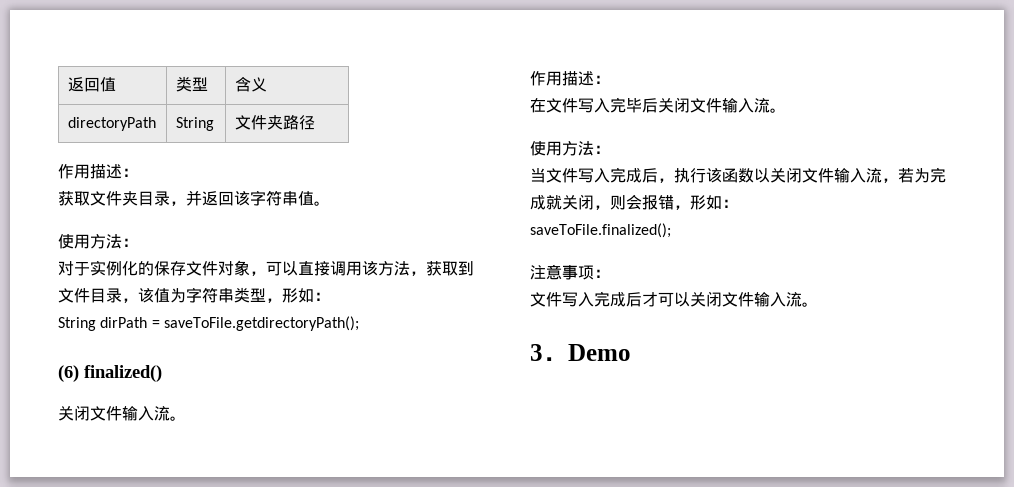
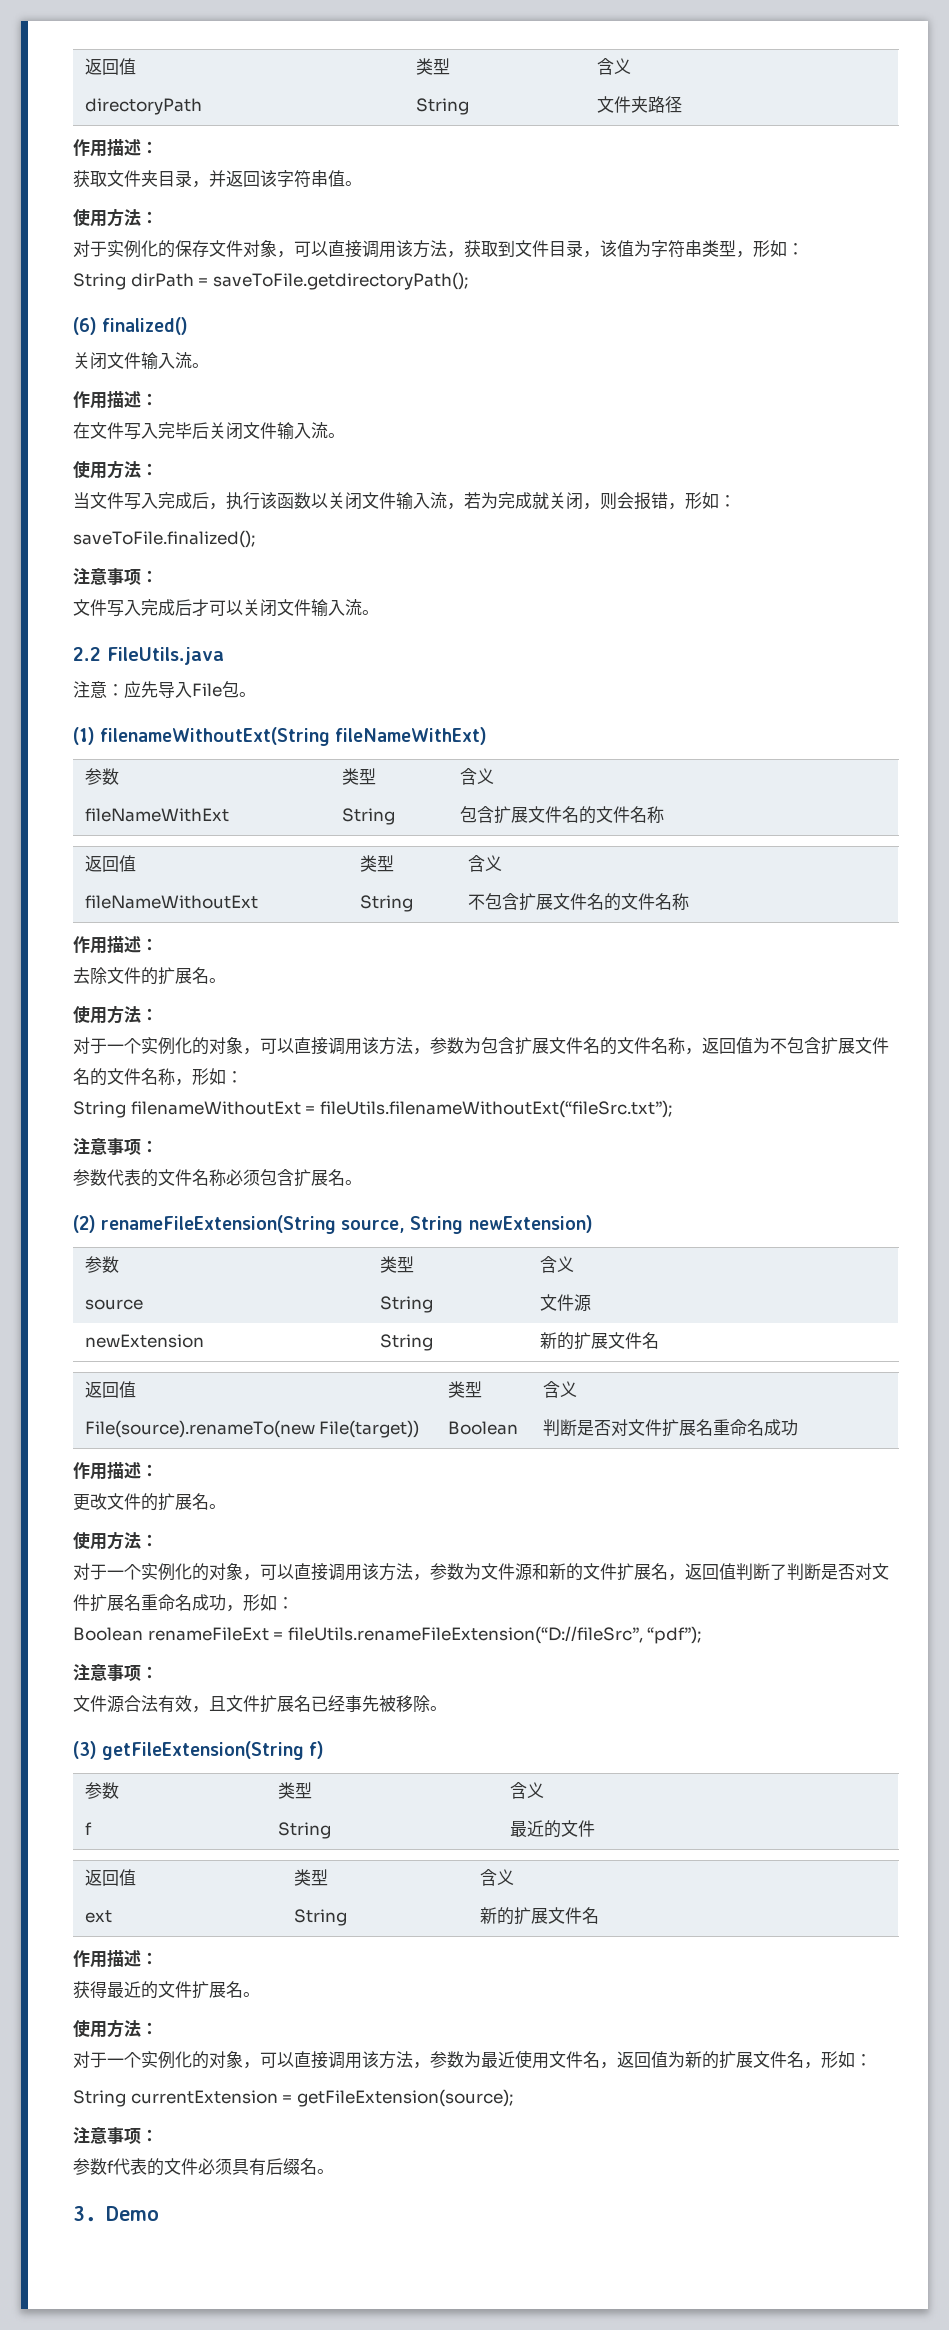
+ 2.2 FileUtils.java
+ 注意：应先导入File包。
+ (1) filenameWithoutExt(String fileNameWithExt)
+ 参数 | 类型 | 含义
+ fileNameWithExt | String | 包含扩展文件名的文件名称
+ 返回值 | 类型 | 含义
+ fileNameWithoutExt | String | 不包含扩展文件名的文件名称
+ 作用描述：
+ 去除文件的扩展名。
+ 使用方法：
+ 对于一个实例化的对象，可以直接调用该方法，参数为包含扩展文件名的文件名称，返回值为不包含扩展文件名的文件名称，形如：
+ String filenameWithoutExt = fileUtils.filenameWithoutExt(“fileSrc.txt”);
+ 注意事项：
+ 参数代表的文件名称必须包含扩展名。
+ (2) renameFileExtension(String source, String newExtension)
+ 参数 | 类型 | 含义
+ source | String | 文件源
+ newExtension | String | 新的扩展文件名
+ 返回值 | 类型 | 含义
+ File(source).renameTo(new File(target)) | Boolean | 判断是否对文件扩展名重命名成功
+ 作用描述：
+ 更改文件的扩展名。
+ 使用方法：
+ 对于一个实例化的对象，可以直接调用该方法，参数为文件源和新的文件扩展名，返回值判断了判断是否对文件扩展名重命名成功，形如：
+ Boolean renameFileExt = fileUtils.renameFileExtension(“D://fileSrc”, “pdf”);
+ 注意事项：
+ 文件源合法有效，且文件扩展名已经事先被移除。
+ (3) getFileExtension(String f)
+ 参数 | 类型 | 含义
+ f | String | 最近的文件
+ 返回值 | 类型 | 含义
+ ext | String | 新的扩展文件名
+ 作用描述：
+ 获得最近的文件扩展名。
+ 使用方法：
+ 对于一个实例化的对象，可以直接调用该方法，参数为最近使用文件名，返回值为新的扩展文件名，形如：
+ String currentExtension = getFileExtension(source);
+ 注意事项：
+ 参数f代表的文件必须具有后缀名。

